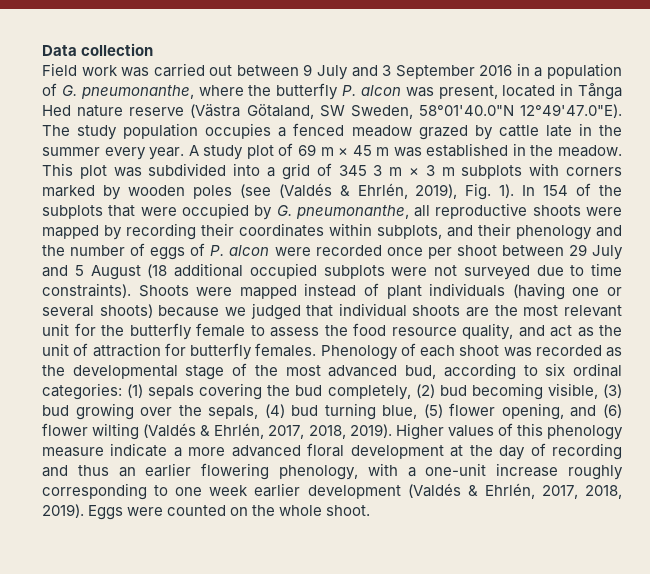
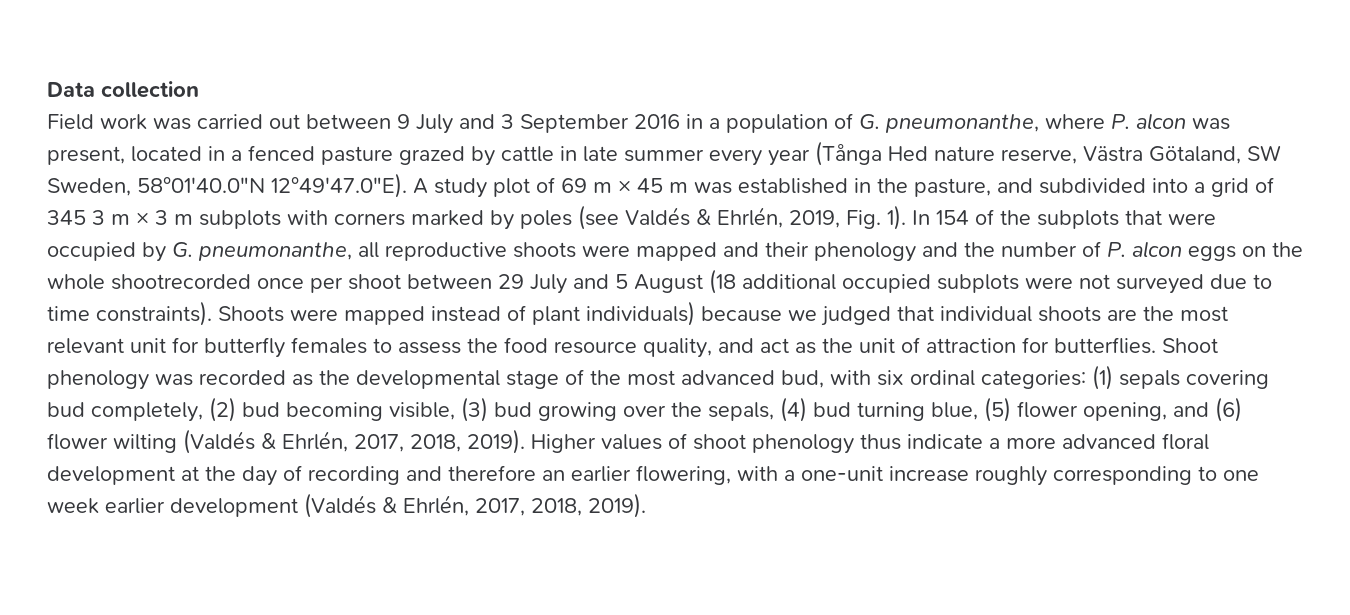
- Field work was carried out between 9 July and 3 September 2016 in a population of G. pneumonanthe, where the butterfly P. alcon was present, located in Tånga Hed nature reserve (Västra Götaland, SW Sweden, 58°01'40.0"N 12°49'47.0"E). The study population occupies a fenced meadow grazed by cattle late in the summer every year. A study plot of 69 m × 45 m was established in the meadow. This plot was subdivided into a grid of 345 3 m × 3 m subplots with corners marked by wooden poles (see (Valdés & Ehrlén, 2019), Fig. 1).
+ Field work was carried out between 9 July and 3 September 2016 in a population of G. pneumonanthe, where P. alcon was present, located in a fenced pasture grazed by cattle in late summer every year (Tånga Hed nature reserve, Västra Götaland, SW Sweden, 58°01'40.0"N 12°49'47.0"E). A study plot of 69 m × 45 m was established in the pasture, and subdivided into a grid of 345 3 m × 3 m subplots with corners marked by poles (see Valdés & Ehrlén, 2019, Fig. 1).
- In 154 of the subplots that were occupied by G. pneumonanthe, all reproductive shoots were mapped by recording their coordinates within subplots, and their phenology and the number of eggs of P. alcon were recorded once per shoot between 29 July and 5 August (18 additional occupied subplots were not surveyed due to time constraints).
+ In 154 of the subplots that were occupied by G. pneumonanthe, all reproductive shoots were mapped and their phenology and the number of P. alcon eggs on the whole shootrecorded once per shoot between 29 July and 5 August (18 additional occupied subplots were not surveyed due to time constraints).
- Shoots were mapped instead of plant individuals (having one or several shoots) because we judged that individual shoots are the most relevant unit for the butterfly female to assess the food resource quality, and act as the unit of attraction for butterfly females. Phenology of each shoot was recorded as the developmental stage of the most advanced bud, according to six ordinal categories:
+ Shoots were mapped instead of plant individuals) because we judged that individual shoots are the most relevant unit for butterfly females to assess the food resource quality, and act as the unit of attraction for butterflies. Shoot phenology was recorded as the developmental stage of the most advanced bud, with six ordinal categories:
- (1) sepals covering the bud completely, (2) bud becoming visible, (3) bud growing over the sepals, (4) bud turning blue, (5) flower opening, and (6) flower wilting (Valdés & Ehrlén, 2017, 2018, 2019).
+ (1) sepals covering bud completely, (2) bud becoming visible, (3) bud growing over the sepals, (4) bud turning blue, (5) flower opening, and (6) flower wilting (Valdés & Ehrlén, 2017, 2018, 2019).
- Higher values of this phenology measure indicate a more advanced floral development at the day of recording and thus an earlier flowering phenology, with a one-unit increase roughly corresponding to one week earlier development (Valdés & Ehrlén, 2017, 2018, 2019). Eggs were counted on the whole shoot.
+ Higher values of shoot phenology thus indicate a more advanced floral development at the day of recording and therefore an earlier flowering, with a one-unit increase roughly corresponding to one week earlier development (Valdés & Ehrlén, 2017, 2018, 2019).

